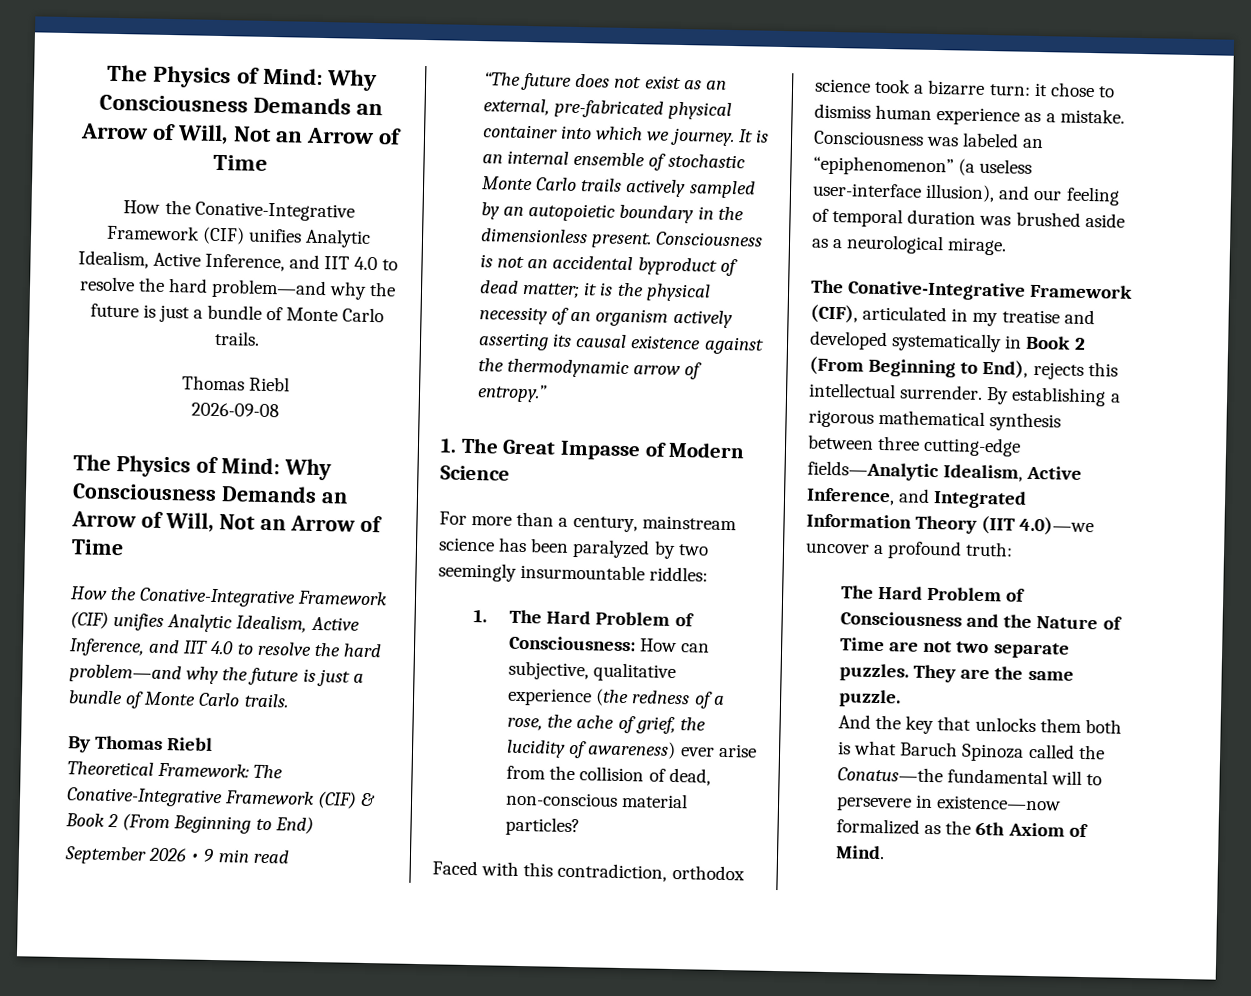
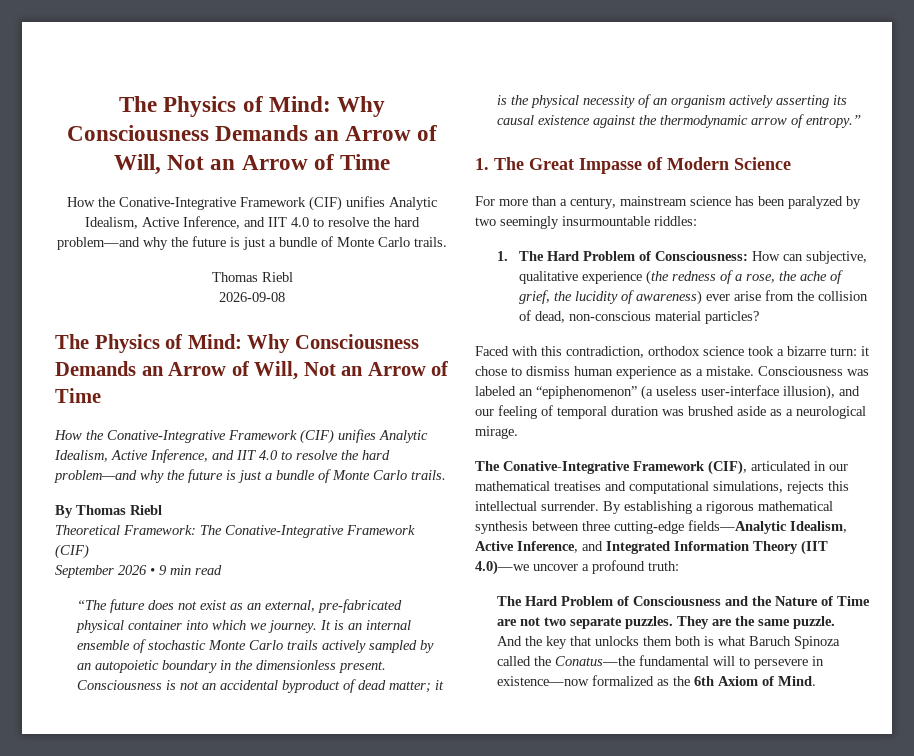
- Theoretical Framework: The Conative-Integrative Framework (CIF) & Book 2 (From Beginning to End)
+ Theoretical Framework: The Conative-Integrative Framework (CIF)
- The Conative-Integrative Framework (CIF), articulated in my treatise and developed systematically in Book 2 (From Beginning to End), rejects this intellectual surrender.
+ The Conative-Integrative Framework (CIF), articulated in our mathematical treatises and computational simulations, rejects this intellectual surrender.

